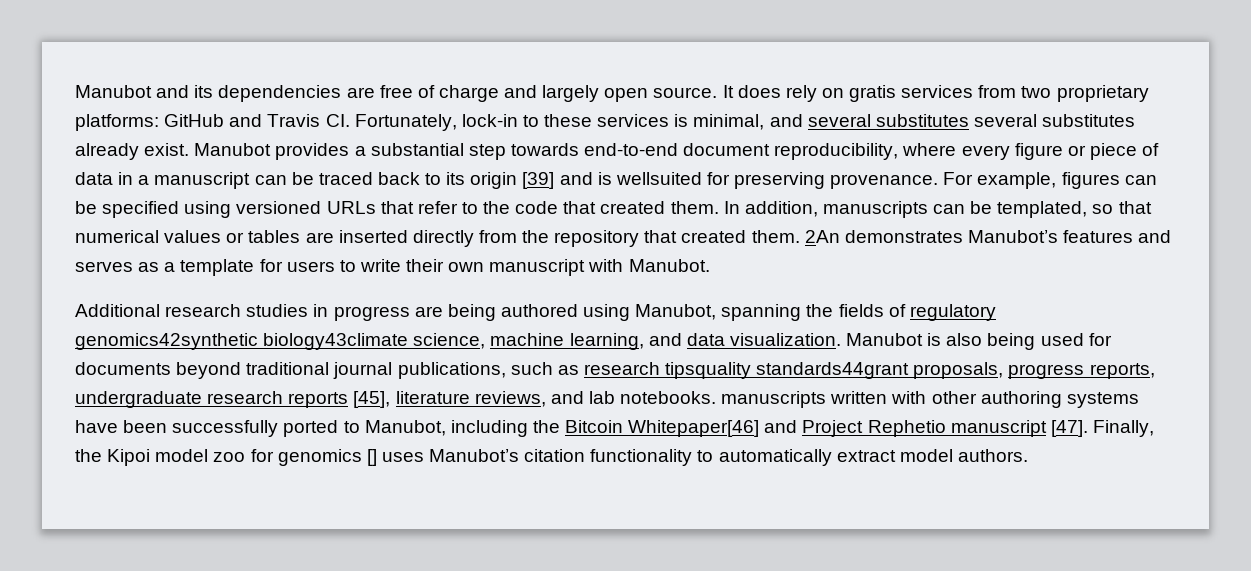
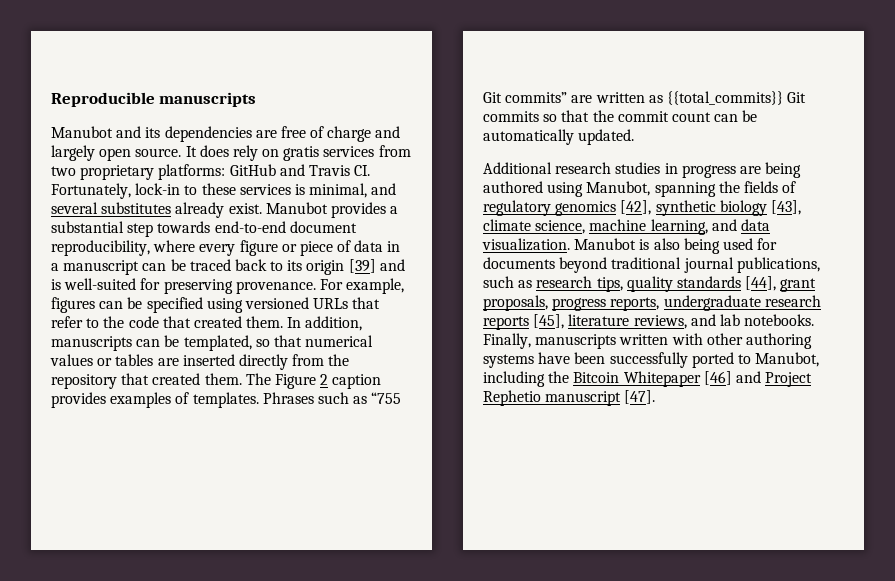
+ Reproducible manuscripts
- It does rely on gratis services from two proprietary platforms: GitHub and Travis CI. Fortunately, lock-in to these services is minimal, and several substitutes several substitutes already exist.
+ It does rely on gratis services from two proprietary platforms: GitHub and Travis CI. Fortunately, lock-in to these services is minimal, and several substitutes already exist.
- Manubot provides a substantial step towards end-to-end document reproducibility, where every figure or piece of data in a manuscript can be traced back to its origin [39] and is wellsuited for preserving provenance.
+ Manubot provides a substantial step towards end-to-end document reproducibility, where every figure or piece of data in a manuscript can be traced back to its origin [39] and is well-suited for preserving provenance.
- 2An demonstrates Manubot’s features and serves as a template for users to write their own manuscript with Manubot.
+ The Figure 2 caption provides examples of templates. Phrases such as “755 Git commits” are written as {{total_commits}} Git commits so that the commit count can be automatically updated.
- Additional research studies in progress are being authored using Manubot, spanning the fields of regulatory genomics42synthetic biology43climate science, machine learning, and data visualization.
+ Additional research studies in progress are being authored using Manubot, spanning the fields of regulatory genomics [42], synthetic biology [43], climate science, machine learning, and data visualization.
- Manubot is also being used for documents beyond traditional journal publications, such as research tipsquality standards44grant proposals, progress reports, undergraduate research reports [45], literature reviews, and lab notebooks. manuscripts written with other authoring systems have been successfully ported to Manubot, including the Bitcoin Whitepaper[46] and Project Rephetio manuscript [47]. Finally, the Kipoi model zoo for genomics [] uses Manubot’s citation functionality to automatically extract model authors.
+ Manubot is also being used for documents beyond traditional journal publications, such as research tips, quality standards [44], grant proposals, progress reports, undergraduate research reports [45], literature reviews, and lab notebooks. Finally, manuscripts written with other authoring systems have been successfully ported to Manubot, including the Bitcoin Whitepaper [46] and Project Rephetio manuscript [47].

